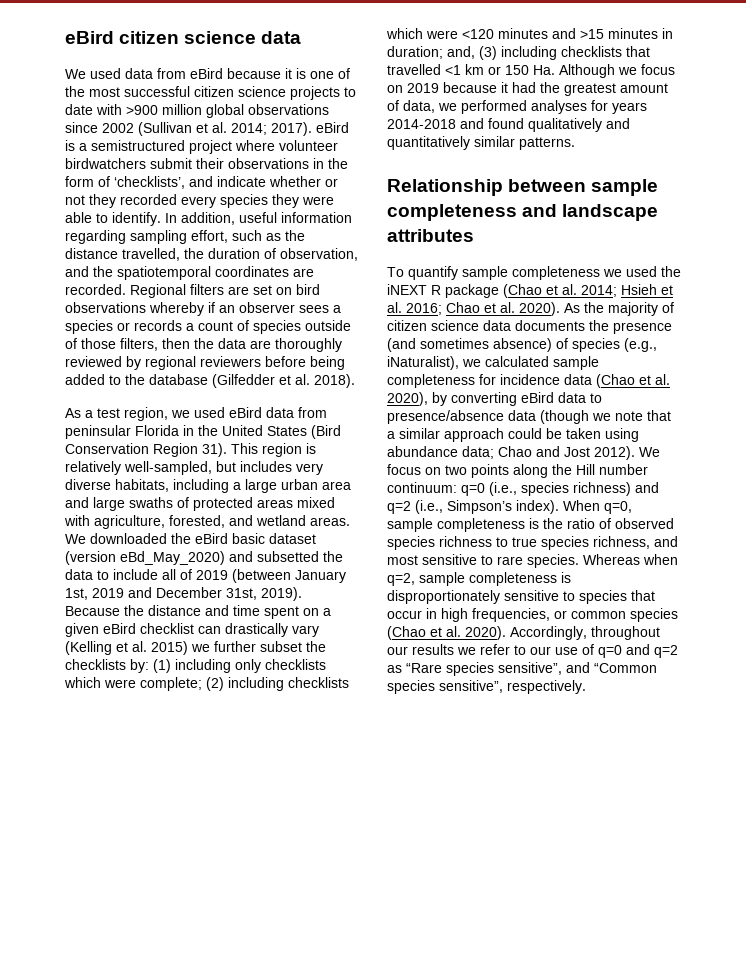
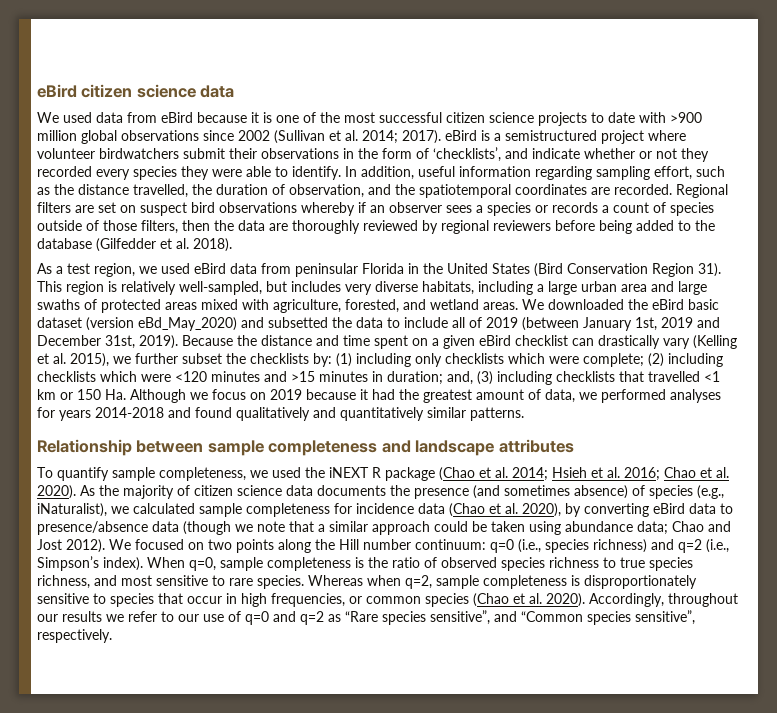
- Regional filters are set on bird observations whereby if an observer sees a species or records a count of species outside of those filters, then the data are thoroughly reviewed by regional reviewers before being added to the database (Gilfedder et al. 2018).
+ Regional filters are set on suspect bird observations whereby if an observer sees a species or records a count of species outside of those filters, then the data are thoroughly reviewed by regional reviewers before being added to the database (Gilfedder et al. 2018).
- Because the distance and time spent on a given eBird checklist can drastically vary (Kelling et al. 2015) we further subset the checklists by:
+ Because the distance and time spent on a given eBird checklist can drastically vary (Kelling et al. 2015), we further subset the checklists by:
- To quantify sample completeness we used the iNEXT R package (Chao et al. 2014; Hsieh et al. 2016; Chao et al. 2020).
+ To quantify sample completeness, we used the iNEXT R package (Chao et al. 2014; Hsieh et al. 2016; Chao et al. 2020).
- We focus on two points along the Hill number continuum: q=0 (i.e., species richness) and q=2 (i.e., Simpson’s index).
+ We focused on two points along the Hill number continuum: q=0 (i.e., species richness) and q=2 (i.e., Simpson’s index).

